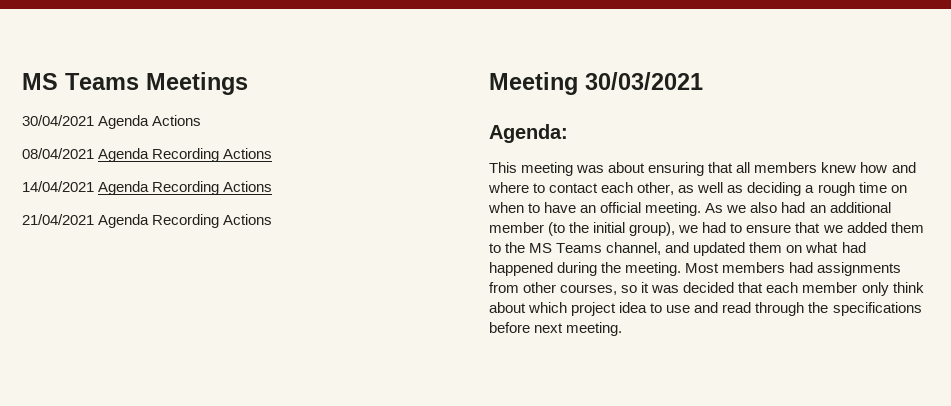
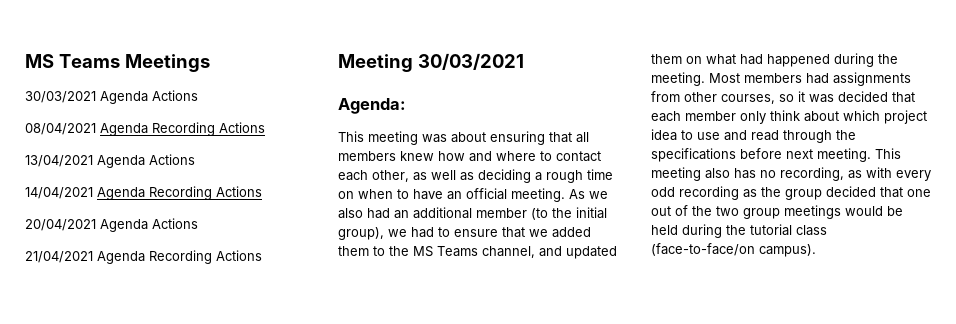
- 30/04/2021 Agenda Actions
+ 30/03/2021 Agenda Actions
+ 13/04/2021 Agenda Actions
+ 20/04/2021 Agenda Actions
+ This meeting also has no recording, as with every odd recording as the group decided that one out of the two group meetings would be held during the tutorial class (face-to-face/on campus).

